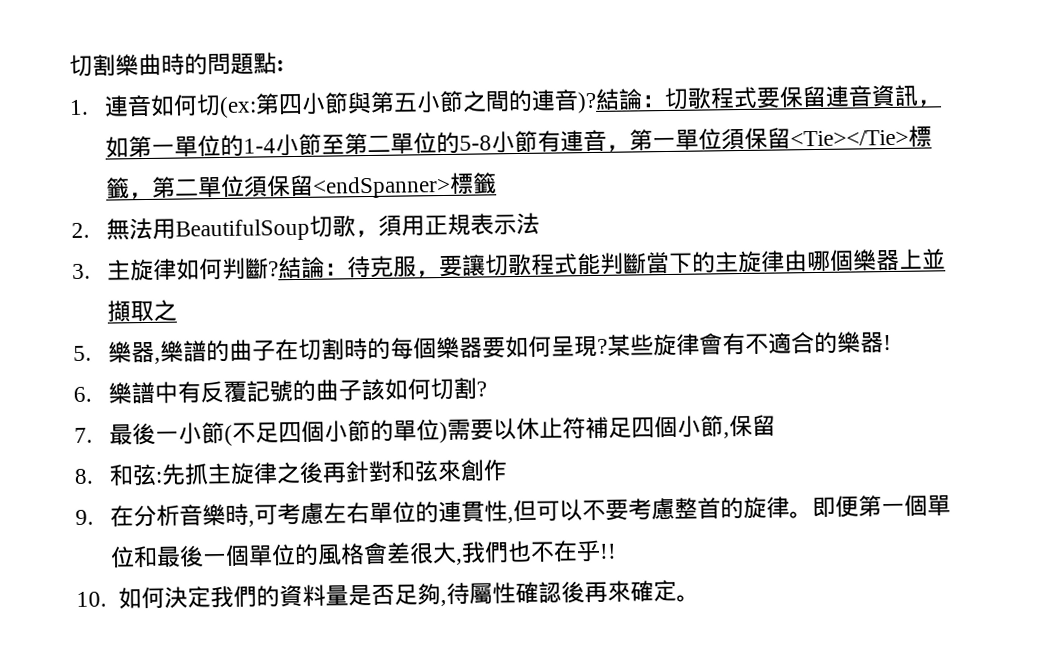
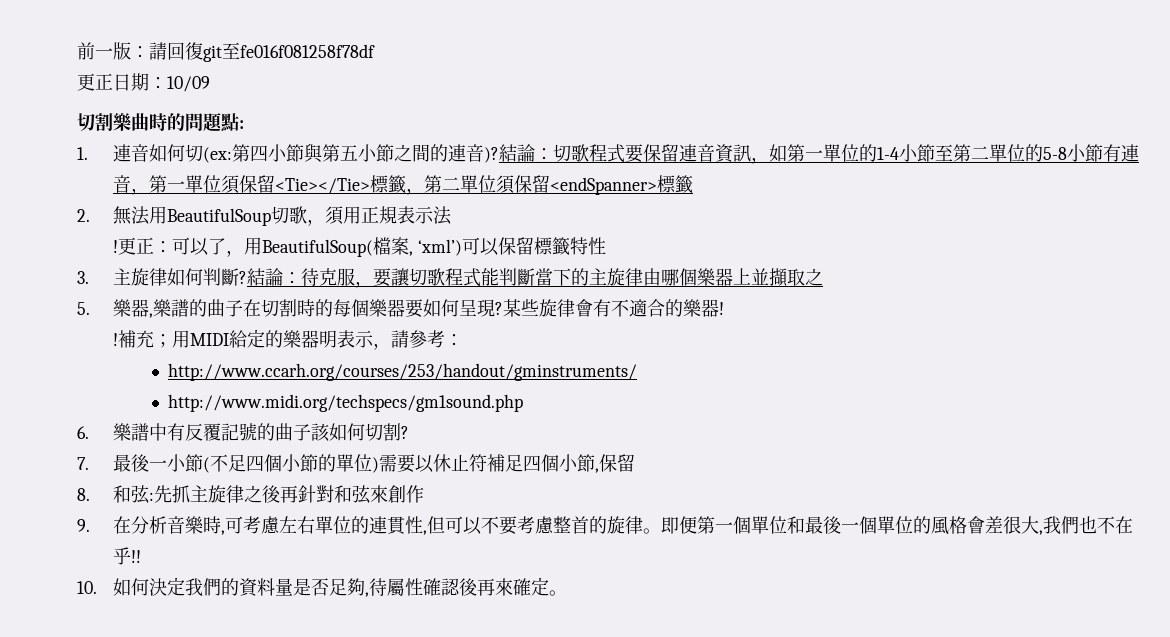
+ 前一版：請回復git至fe016f081258f78df
+ 更正日期：10/09
+ !更正：可以了，用BeautifulSoup(檔案, ‘xml’)可以保留標籤特性
+ !補充；用MIDI給定的樂器明表示，請參考：
+ http://www.ccarh.org/courses/253/handout/gminstruments/
+ http://www.midi.org/techspecs/gm1sound.php

